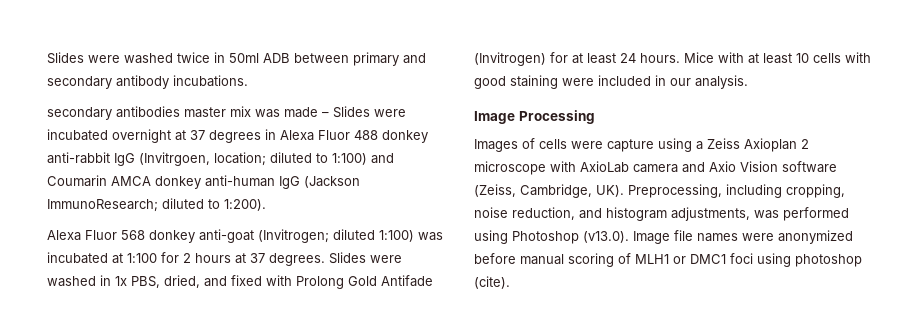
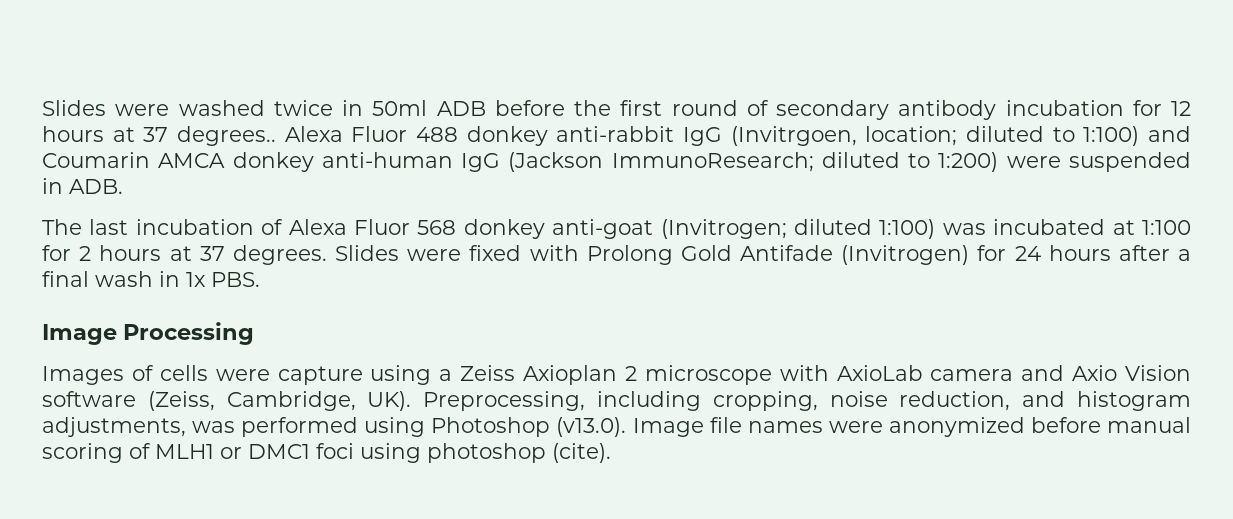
- Slides were washed twice in 50ml ADB between primary and secondary antibody incubations.
- secondary antibodies master mix was made – Slides were incubated overnight at 37 degrees in Alexa Fluor 488 donkey anti-rabbit IgG (Invitrgoen, location; diluted to 1:100) and Coumarin AMCA donkey anti-human IgG (Jackson ImmunoResearch; diluted to 1:200).
- Alexa Fluor 568 donkey anti-goat (Invitrogen; diluted 1:100) was incubated at 1:100 for 2 hours at 37 degrees.
+ Slides were washed twice in 50ml ADB before the first round of secondary antibody incubation for 12 hours at 37 degrees.. Alexa Fluor 488 donkey anti-rabbit IgG (Invitrgoen, location; diluted to 1:100) and Coumarin AMCA donkey anti-human IgG (Jackson ImmunoResearch; diluted to 1:200) were suspended in ADB.
+ The last incubation of Alexa Fluor 568 donkey anti-goat (Invitrogen; diluted 1:100) was incubated at 1:100 for 2 hours at 37 degrees.
- Slides were washed in 1x PBS, dried, and fixed with Prolong Gold Antifade (Invitrogen) for at least 24 hours. Mice with at least 10 cells with good staining were included in our analysis.
+ Slides were fixed with Prolong Gold Antifade (Invitrogen) for 24 hours after a final wash in 1x PBS.

